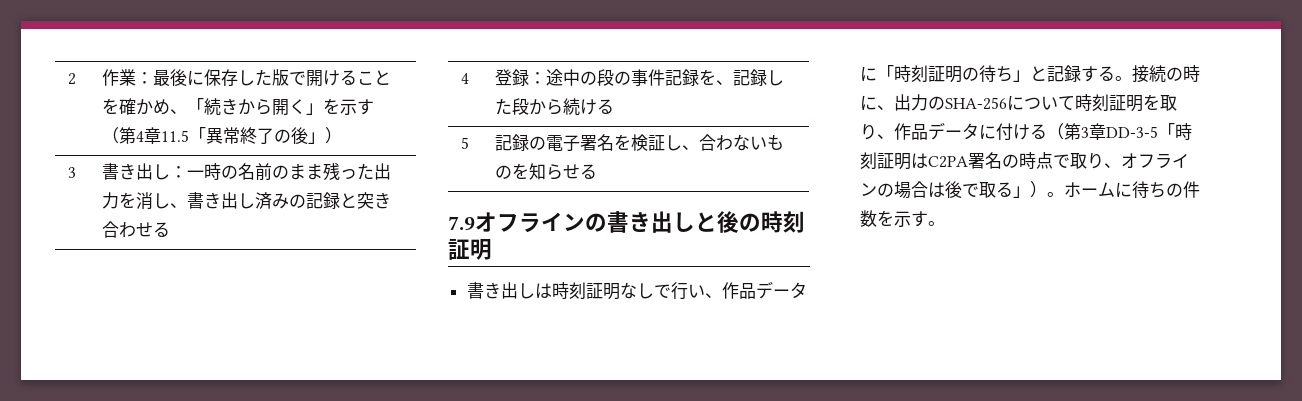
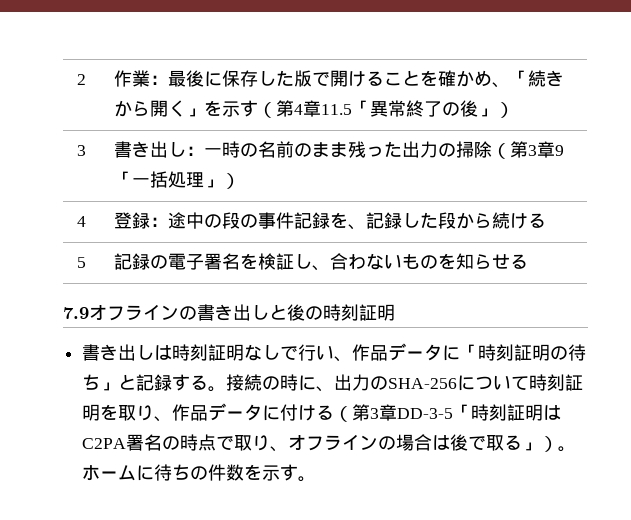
- 3 | 書き出し：一時の名前のまま残った出力を消し、書き出し済みの記録と突き合わせる
+ 3 | 書き出し：一時の名前のまま残った出力の掃除（第3章9「一括処理」）

